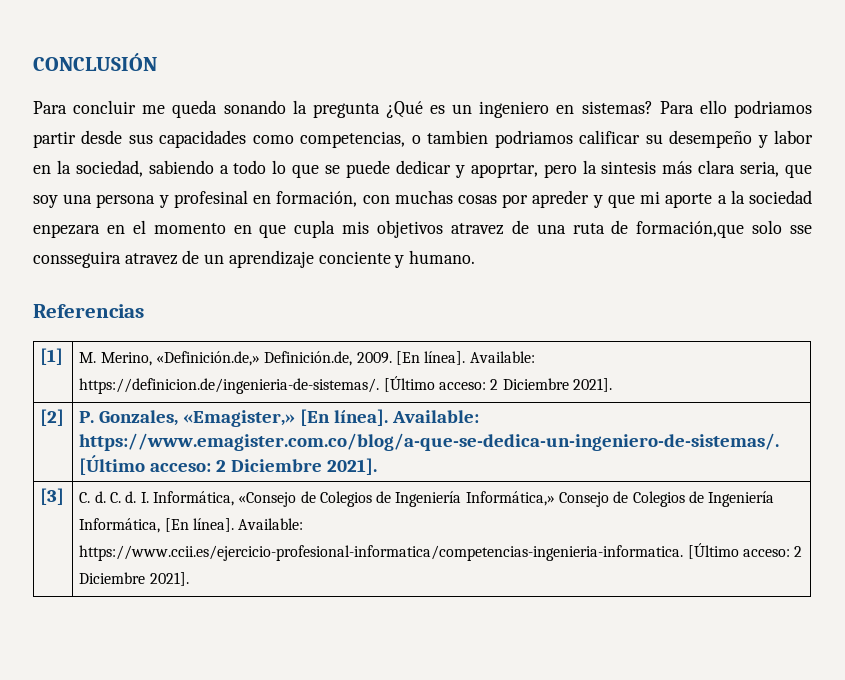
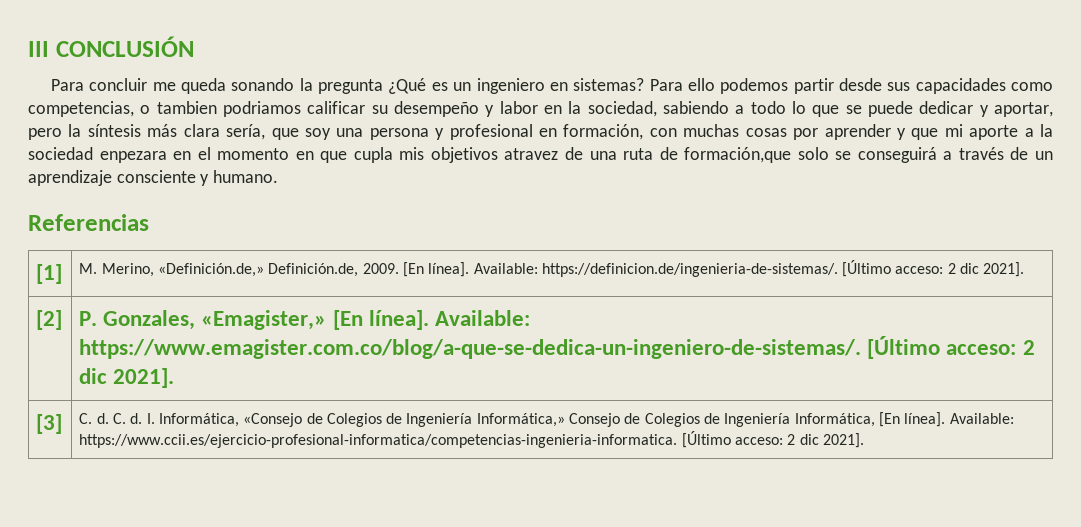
- CONCLUSIÓN
+ III CONCLUSIÓN
- Para ello podriamos partir desde sus capacidades como competencias, o tambien podriamos calificar su desempeño y labor en la sociedad, sabiendo a todo lo que se puede dedicar y apoprtar, pero la sintesis más clara seria, que soy una persona y profesinal en formación, con muchas cosas por apreder y que mi aporte a la sociedad enpezara en el momento en que cupla mis objetivos atravez de una ruta de formación,que solo sse consseguira atravez de un aprendizaje conciente y humano.
+ Para ello podemos partir desde sus capacidades como competencias, o tambien podriamos calificar su desempeño y labor en la sociedad, sabiendo a todo lo que se puede dedicar y aportar, pero la síntesis más clara sería, que soy una persona y profesional en formación, con muchas cosas por aprender y que mi aporte a la sociedad enpezara en el momento en que cupla mis objetivos atravez de una ruta de formación,que solo se conseguirá a través de un aprendizaje consciente y humano.
- [1] | M. Merino, «Definición.de,» Definición.de, 2009. [En línea]. Available: https://definicion.de/ingenieria-de-sistemas/. [Último acceso: 2 Diciembre 2021].
+ [1] | M. Merino, «Definición.de,» Definición.de, 2009. [En línea]. Available: https://definicion.de/ingenieria-de-sistemas/. [Último acceso: 2 dic 2021].
- [2] | P. Gonzales, «Emagister,» [En línea]. Available: https://www.emagister.com.co/blog/a-que-se-dedica-un-ingeniero-de-sistemas/. [Último acceso: 2 Diciembre 2021].
+ [2] | P. Gonzales, «Emagister,» [En línea]. Available: https://www.emagister.com.co/blog/a-que-se-dedica-un-ingeniero-de-sistemas/. [Último acceso: 2 dic 2021].
- [3] | C. d. C. d. I. Informática, «Consejo de Colegios de Ingeniería Informática,» Consejo de Colegios de Ingeniería Informática, [En línea]. Available: https://www.ccii.es/ejercicio-profesional-informatica/competencias-ingenieria-informatica. [Último acceso: 2 Diciembre 2021].
+ [3] | C. d. C. d. I. Informática, «Consejo de Colegios de Ingeniería Informática,» Consejo de Colegios de Ingeniería Informática, [En línea]. Available: https://www.ccii.es/ejercicio-profesional-informatica/competencias-ingenieria-informatica. [Último acceso: 2 dic 2021].

